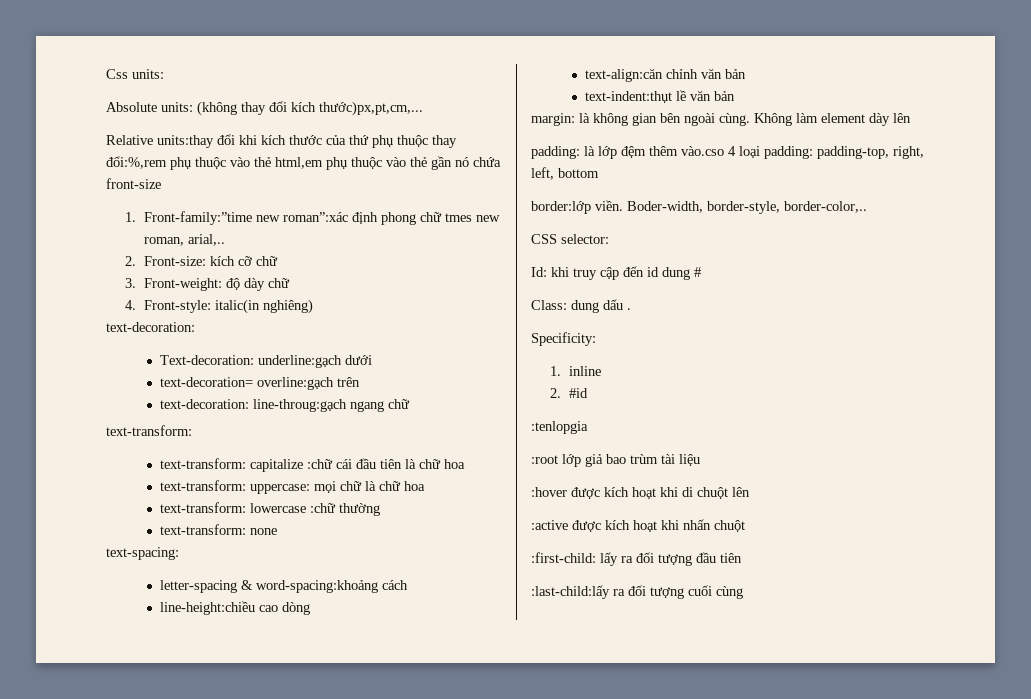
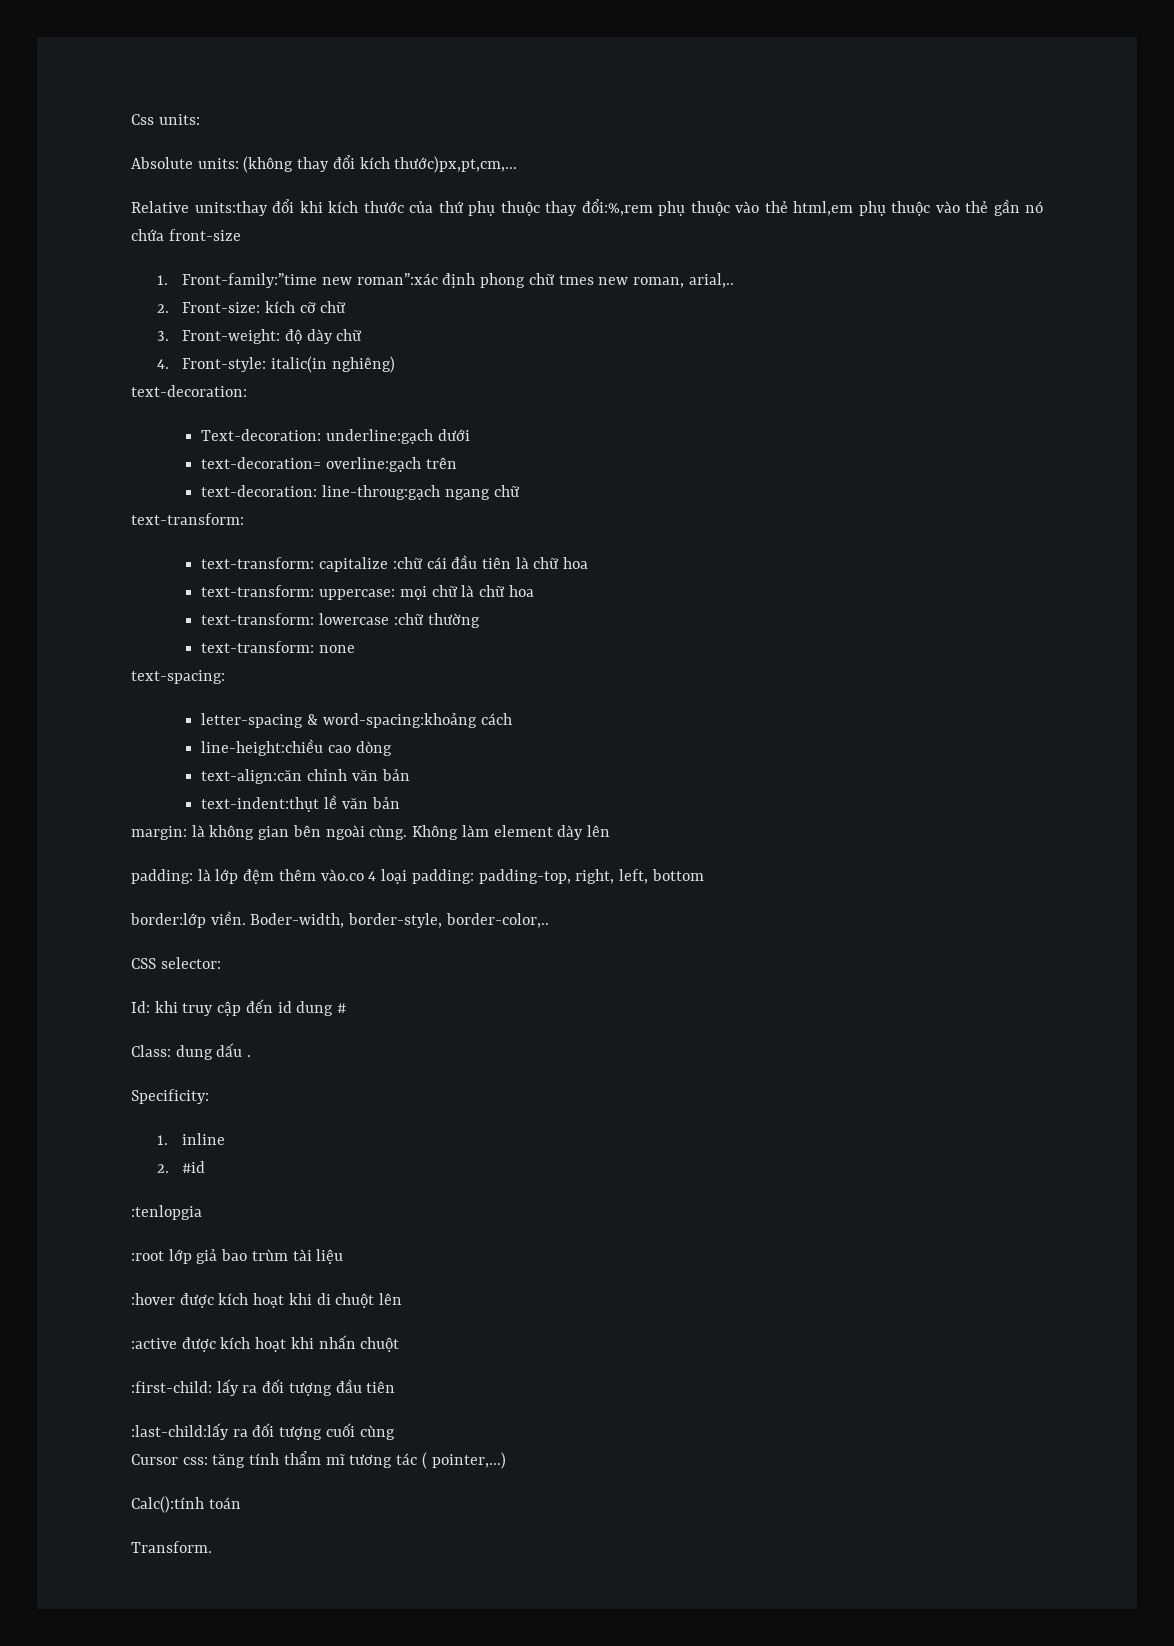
- padding: là lớp đệm thêm vào.cso 4 loại padding: padding-top, right, left, bottom
+ padding: là lớp đệm thêm vào.co 4 loại padding: padding-top, right, left, bottom
+ Cursor css: tăng tính thẩm mĩ tương tác ( pointer,...)
+ Calc():tính toán
+ Transform.

